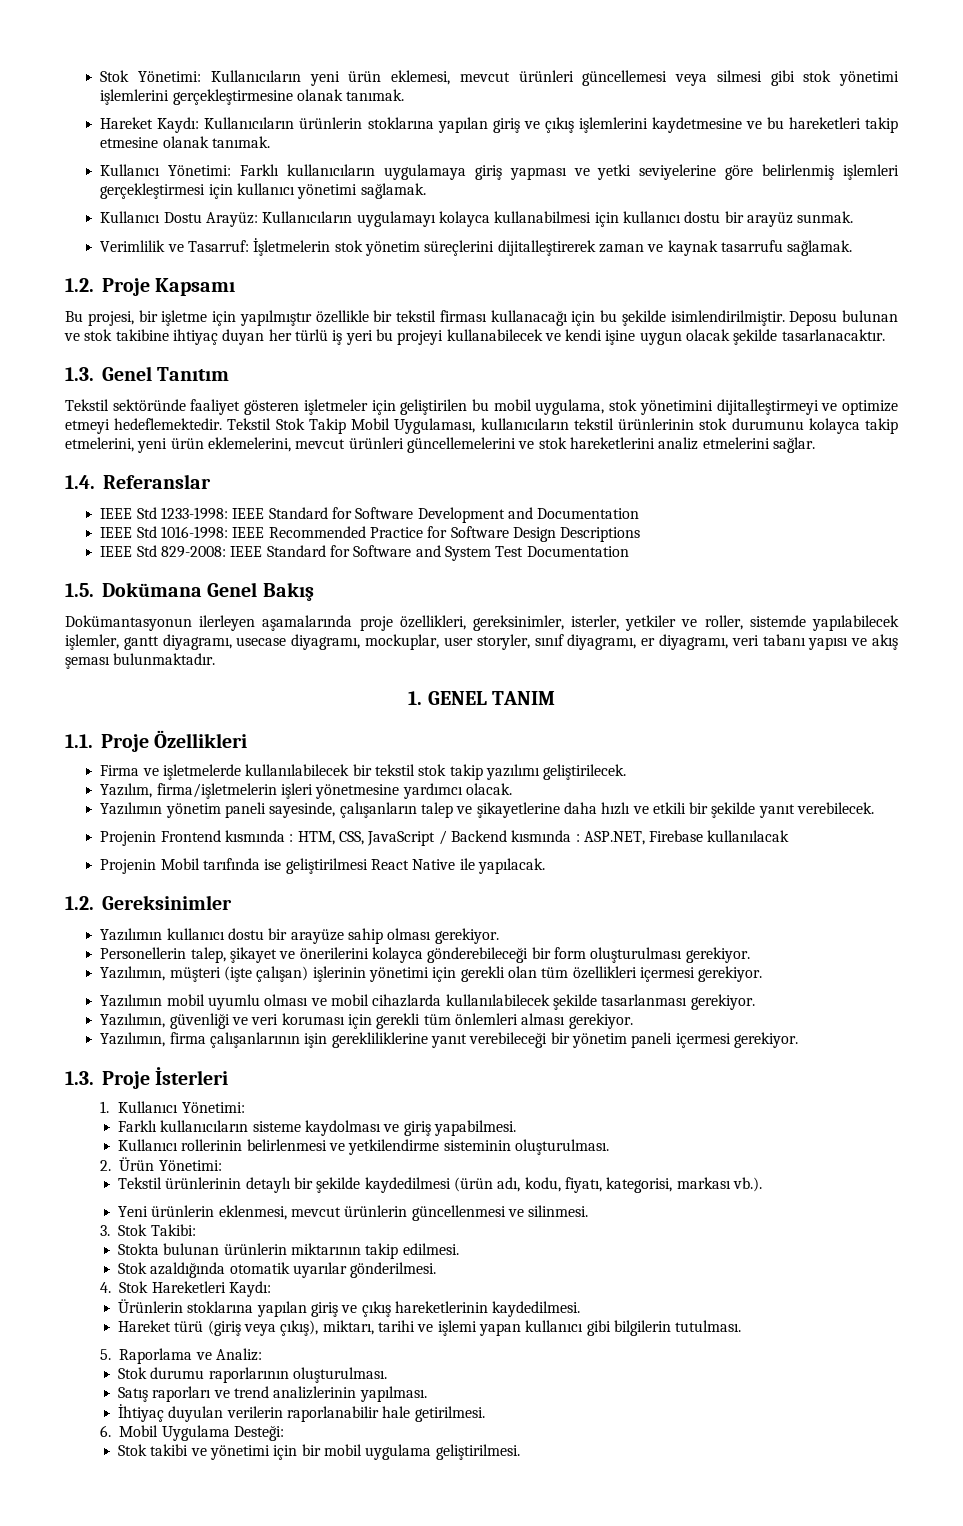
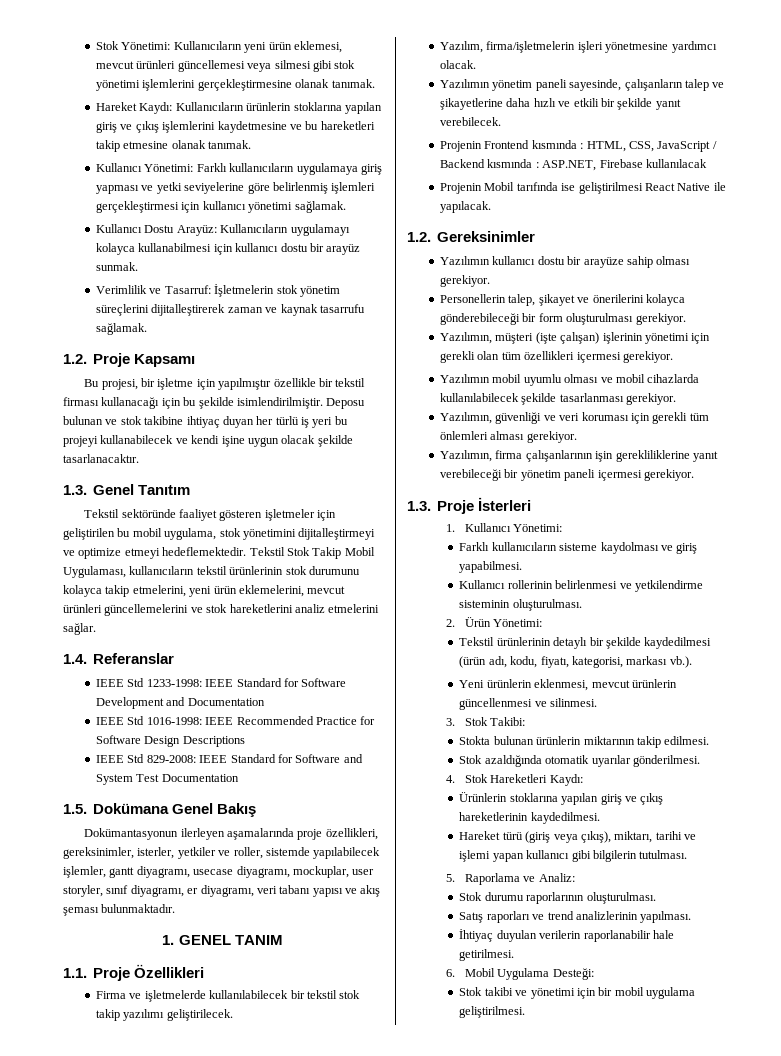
- Projenin Frontend kısmında : HTM, CSS, JavaScript / Backend kısmında : ASP.NET, Firebase kullanılacak
+ Projenin Frontend kısmında : HTML, CSS, JavaScript / Backend kısmında : ASP.NET, Firebase kullanılacak

